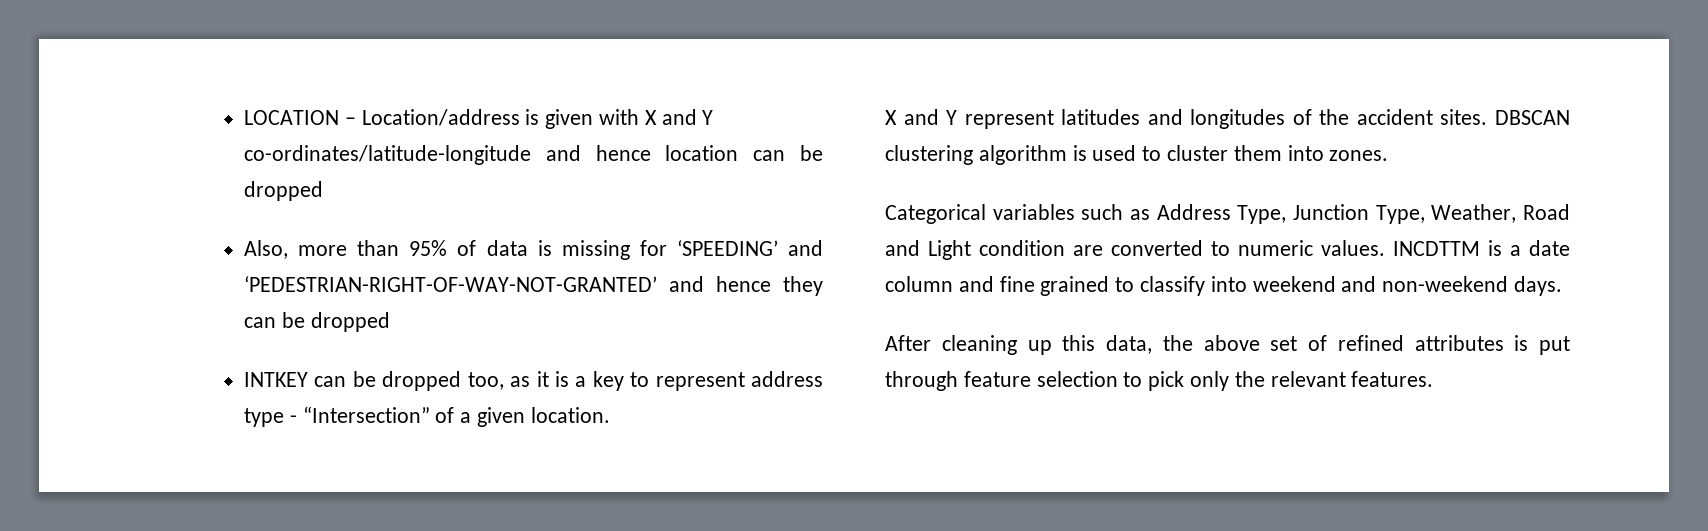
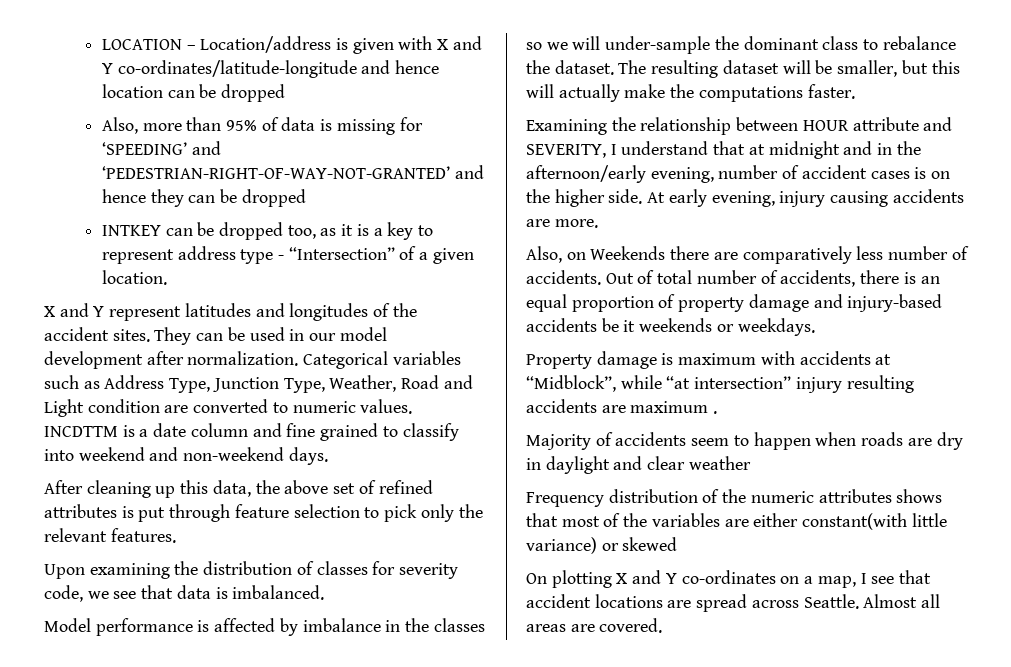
- DBSCAN clustering algorithm is used to cluster them into zones.
- Categorical variables such as Address Type, Junction Type, Weather, Road and Light condition are converted to numeric values.
+ They can be used in our model development after normalization. Categorical variables such as Address Type, Junction Type, Weather, Road and Light condition are converted to numeric values.
+ Upon examining the distribution of classes for severity code, we see that data is imbalanced.
+ Model performance is affected by imbalance in the classes so we will under-sample the dominant class to rebalance the dataset. The resulting dataset will be smaller, but this will actually make the computations faster.
+ Examining the relationship between HOUR attribute and SEVERITY, I understand that at midnight and in the afternoon/early evening, number of accident cases is on the higher side. At early evening, injury causing accidents are more.
+ Also, on Weekends there are comparatively less number of accidents. Out of total number of accidents, there is an equal proportion of property damage and injury-based accidents be it weekends or weekdays.
+ Property damage is maximum with accidents at “Midblock”, while “at intersection” injury resulting accidents are maximum .
+ Majority of accidents seem to happen when roads are dry in daylight and clear weather
+ Frequency distribution of the numeric attributes shows that most of the variables are either constant(with little variance) or skewed
+ On plotting X and Y co-ordinates on a map, I see that accident locations are spread across Seattle. Almost all areas are covered.

